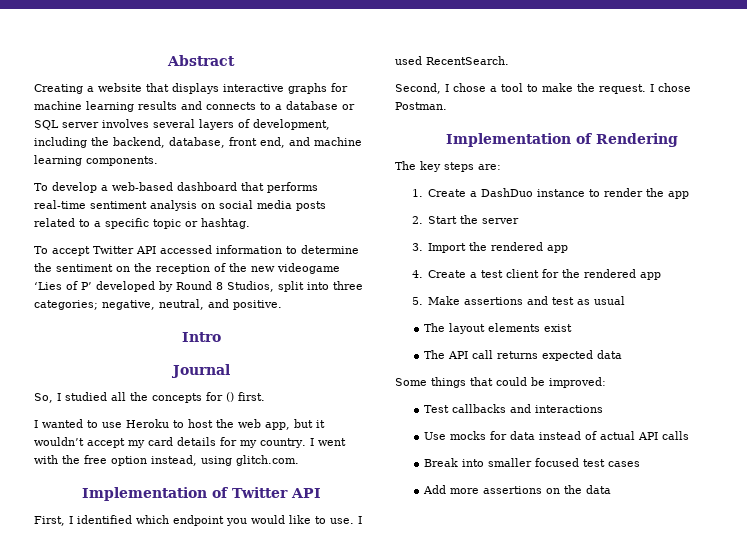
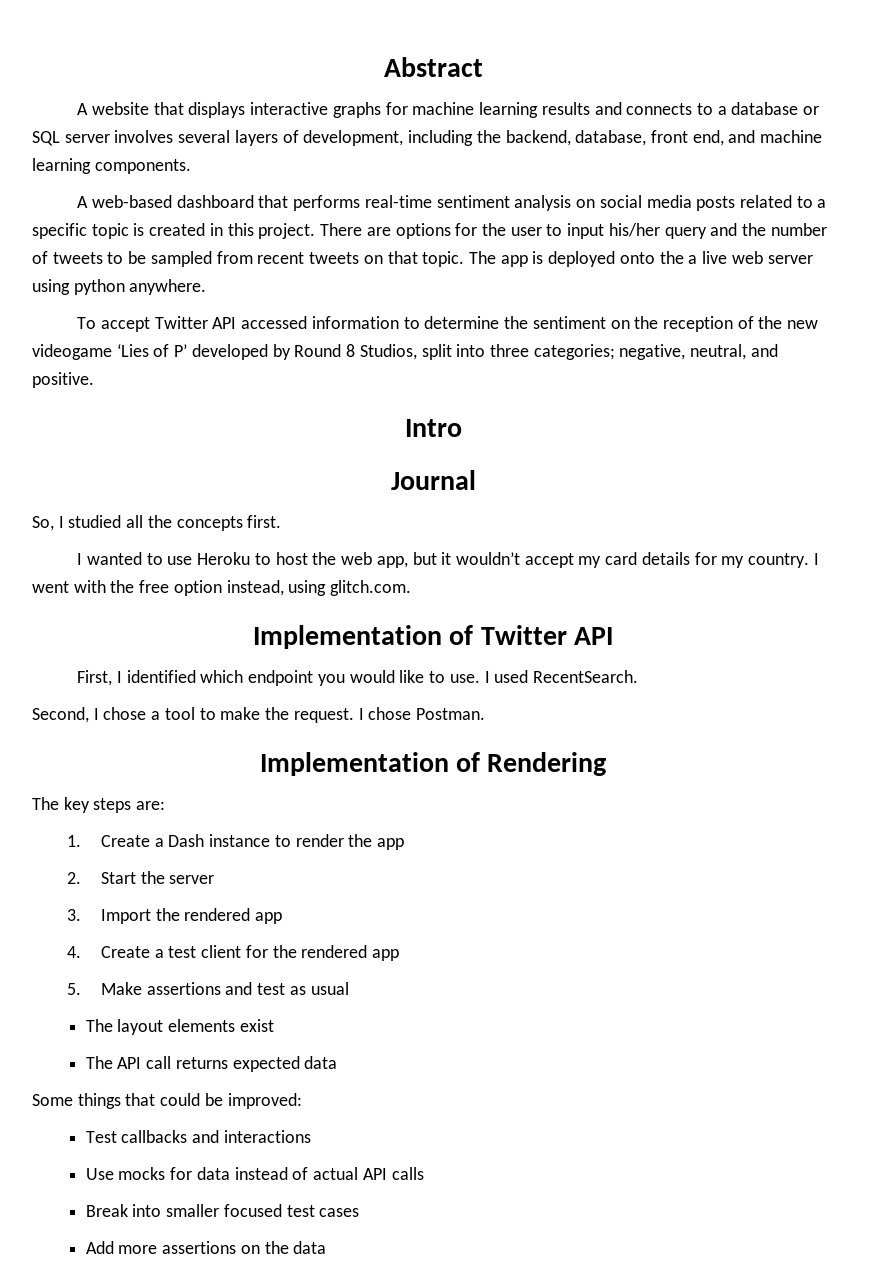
- Creating a website that displays interactive graphs for machine learning results and connects to a database or SQL server involves several layers of development, including the backend, database, front end, and machine learning components.
+ A website that displays interactive graphs for machine learning results and connects to a database or SQL server involves several layers of development, including the backend, database, front end, and machine learning components.
- To develop a web-based dashboard that performs real-time sentiment analysis on social media posts related to a specific topic or hashtag.
+ A web-based dashboard that performs real-time sentiment analysis on social media posts related to a specific topic is created in this project. There are options for the user to input his/her query and the number of tweets to be sampled from recent tweets on that topic. The app is deployed onto the a live web server using python anywhere.
- So, I studied all the concepts for () first.
+ So, I studied all the concepts first.
- 1. Create a DashDuo instance to render the app
+ 1. Create a Dash instance to render the app

